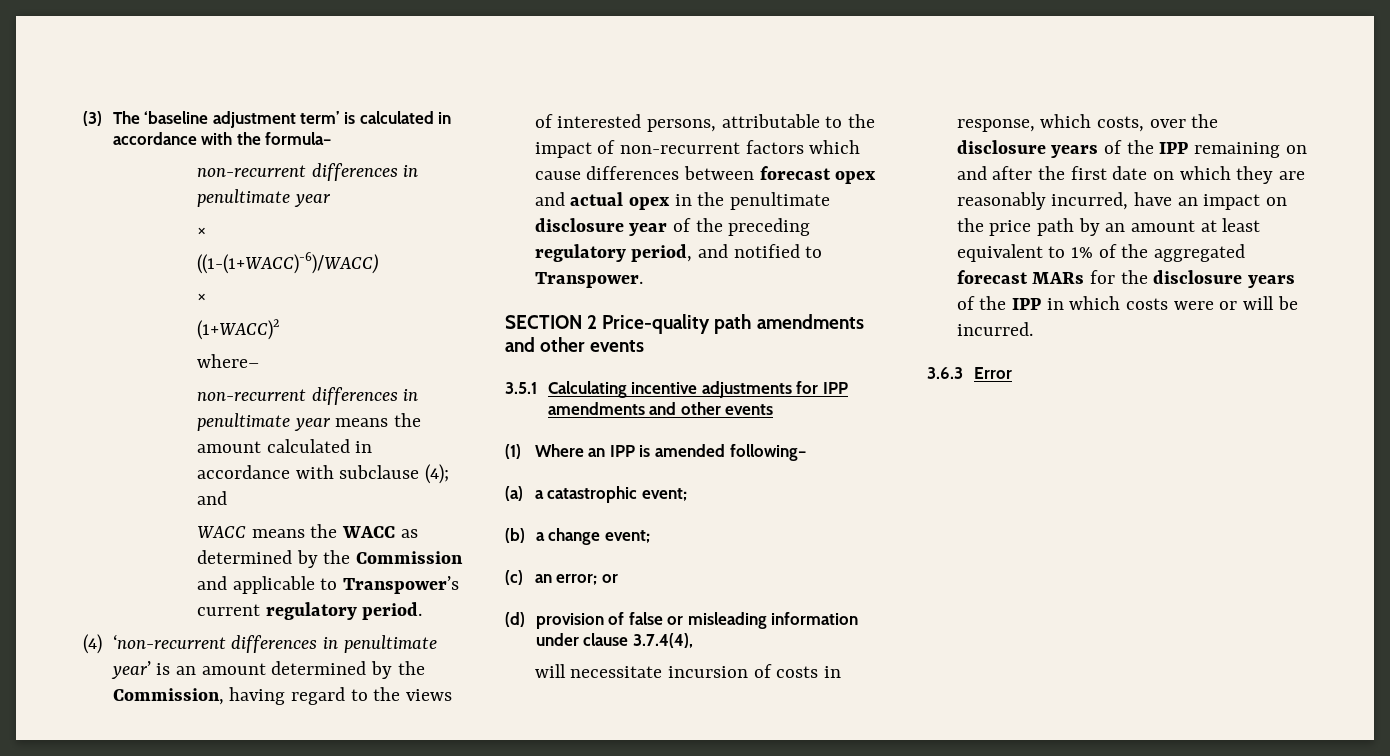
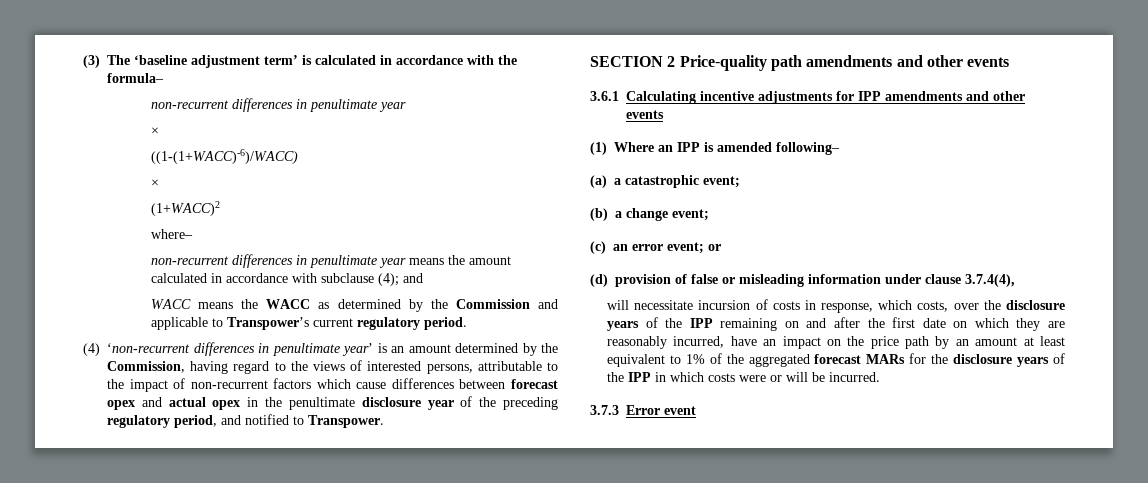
- 3.5.1 Calculating incentive adjustments for IPP amendments and other events
+ 3.6.1 Calculating incentive adjustments for IPP amendments and other events
- (c) an error; or
+ (c) an error event; or
- 3.6.3 Error
+ 3.7.3 Error event

